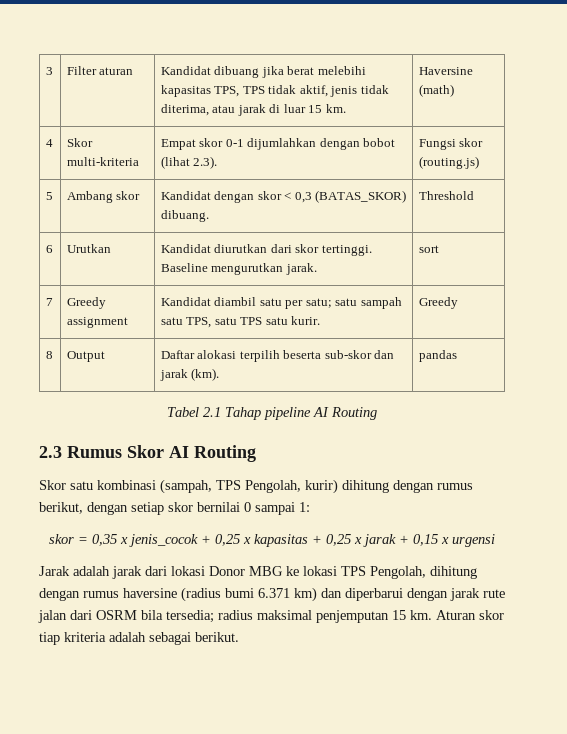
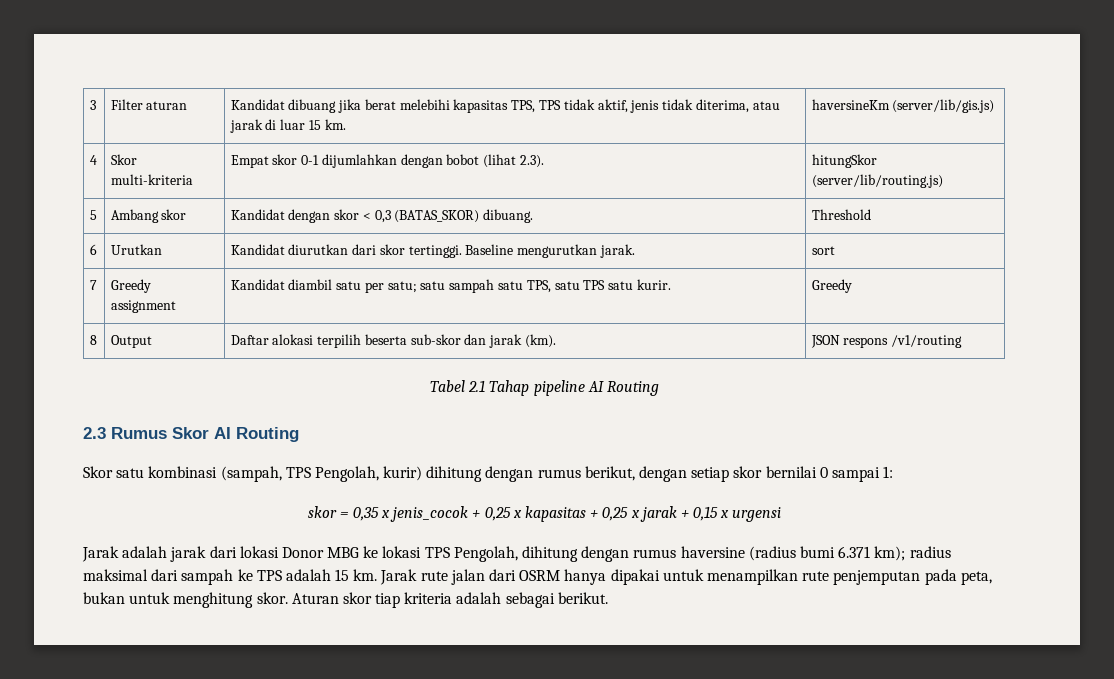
- 3 | Filter aturan | Kandidat dibuang jika berat melebihi kapasitas TPS, TPS tidak aktif, jenis tidak diterima, atau jarak di luar 15 km. | Haversine (math)
+ 3 | Filter aturan | Kandidat dibuang jika berat melebihi kapasitas TPS, TPS tidak aktif, jenis tidak diterima, atau jarak di luar 15 km. | haversineKm (server/lib/gis.js)
- 4 | Skor multi-kriteria | Empat skor 0-1 dijumlahkan dengan bobot (lihat 2.3). | Fungsi skor (routing.js)
+ 4 | Skor multi-kriteria | Empat skor 0-1 dijumlahkan dengan bobot (lihat 2.3). | hitungSkor (server/lib/routing.js)
- 8 | Output | Daftar alokasi terpilih beserta sub-skor dan jarak (km). | pandas
+ 8 | Output | Daftar alokasi terpilih beserta sub-skor dan jarak (km). | JSON respons /v1/routing
- Jarak adalah jarak dari lokasi Donor MBG ke lokasi TPS Pengolah, dihitung dengan rumus haversine (radius bumi 6.371 km) dan diperbarui dengan jarak rute jalan dari OSRM bila tersedia; radius maksimal penjemputan 15 km.
+ Jarak adalah jarak dari lokasi Donor MBG ke lokasi TPS Pengolah, dihitung dengan rumus haversine (radius bumi 6.371 km); radius maksimal dari sampah ke TPS adalah 15 km. Jarak rute jalan dari OSRM hanya dipakai untuk menampilkan rute penjemputan pada peta, bukan untuk menghitung skor.

